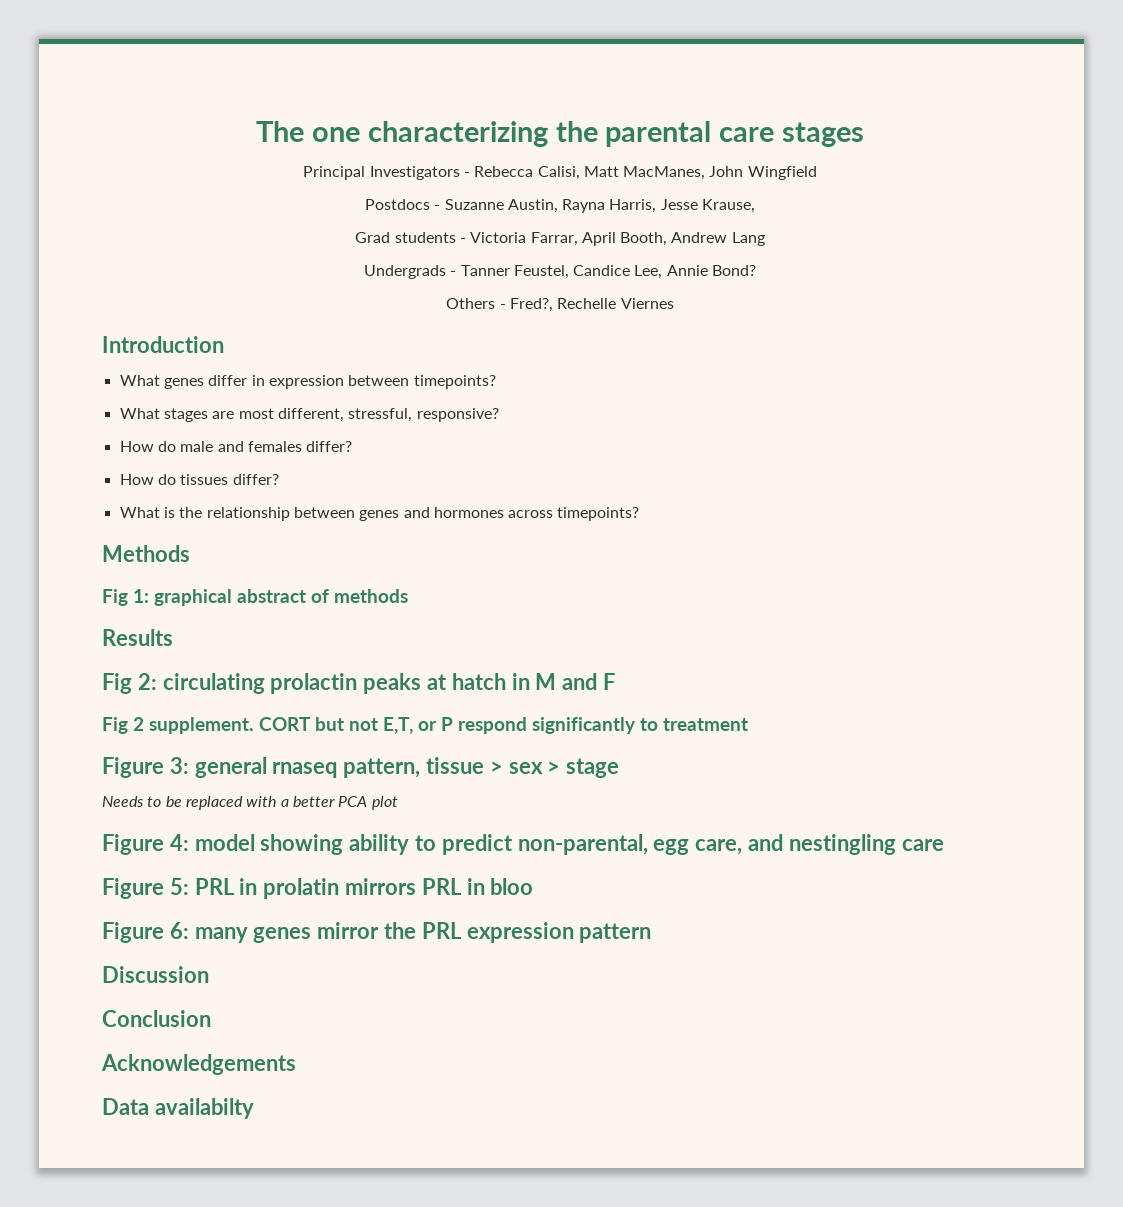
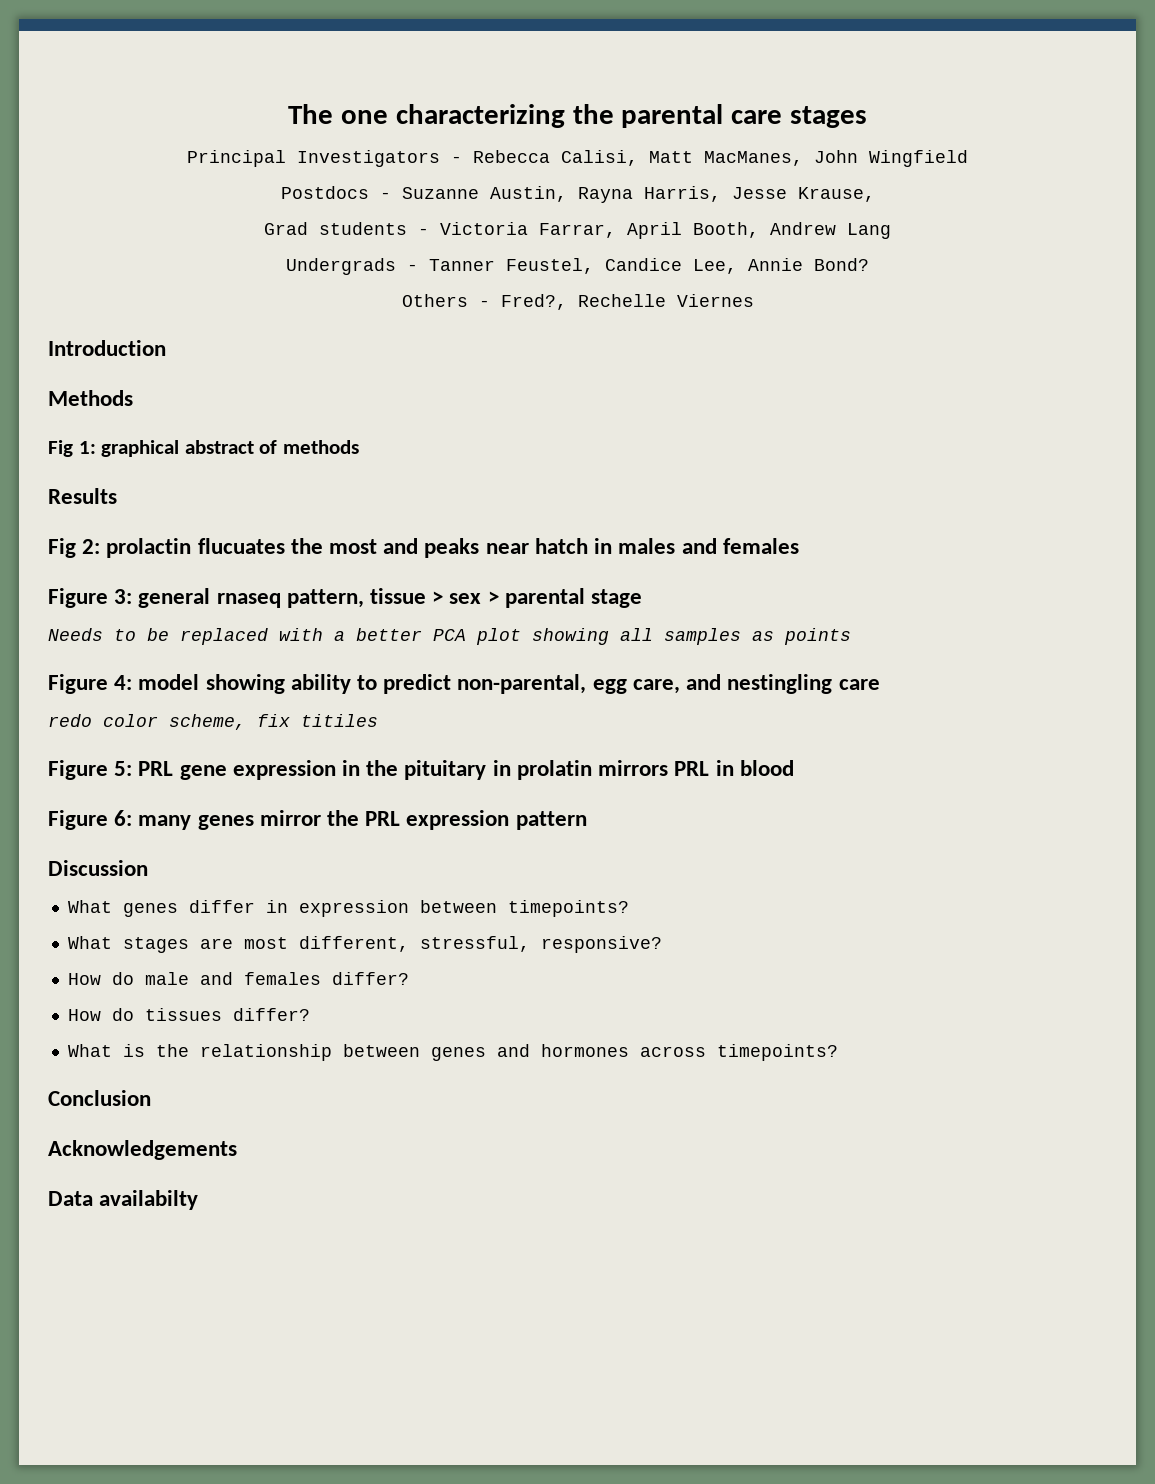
+ Methods
+ Fig 1: graphical abstract of methods
+ Results
+ Fig 2: prolactin flucuates the most and peaks near hatch in males and females
+ Figure 3: general rnaseq pattern, tissue > sex > parental stage
+ Needs to be replaced with a better PCA plot showing all samples as points
+ Figure 4: model showing ability to predict non-parental, egg care, and nestingling care
+ redo color scheme, fix titiles
+ Figure 5: PRL gene expression in the pituitary in prolatin mirrors PRL in blood
+ Figure 6: many genes mirror the PRL expression pattern
+ Discussion
- Methods
- Fig 1: graphical abstract of methods
- Results
- Fig 2: circulating prolactin peaks at hatch in M and F
- Fig 2 supplement. CORT but not E,T, or P respond significantly to treatment
- Figure 3: general rnaseq pattern, tissue > sex > stage
- Needs to be replaced with a better PCA plot
- Figure 4: model showing ability to predict non-parental, egg care, and nestingling care
- Figure 5: PRL in prolatin mirrors PRL in bloo
- Figure 6: many genes mirror the PRL expression pattern
- Discussion

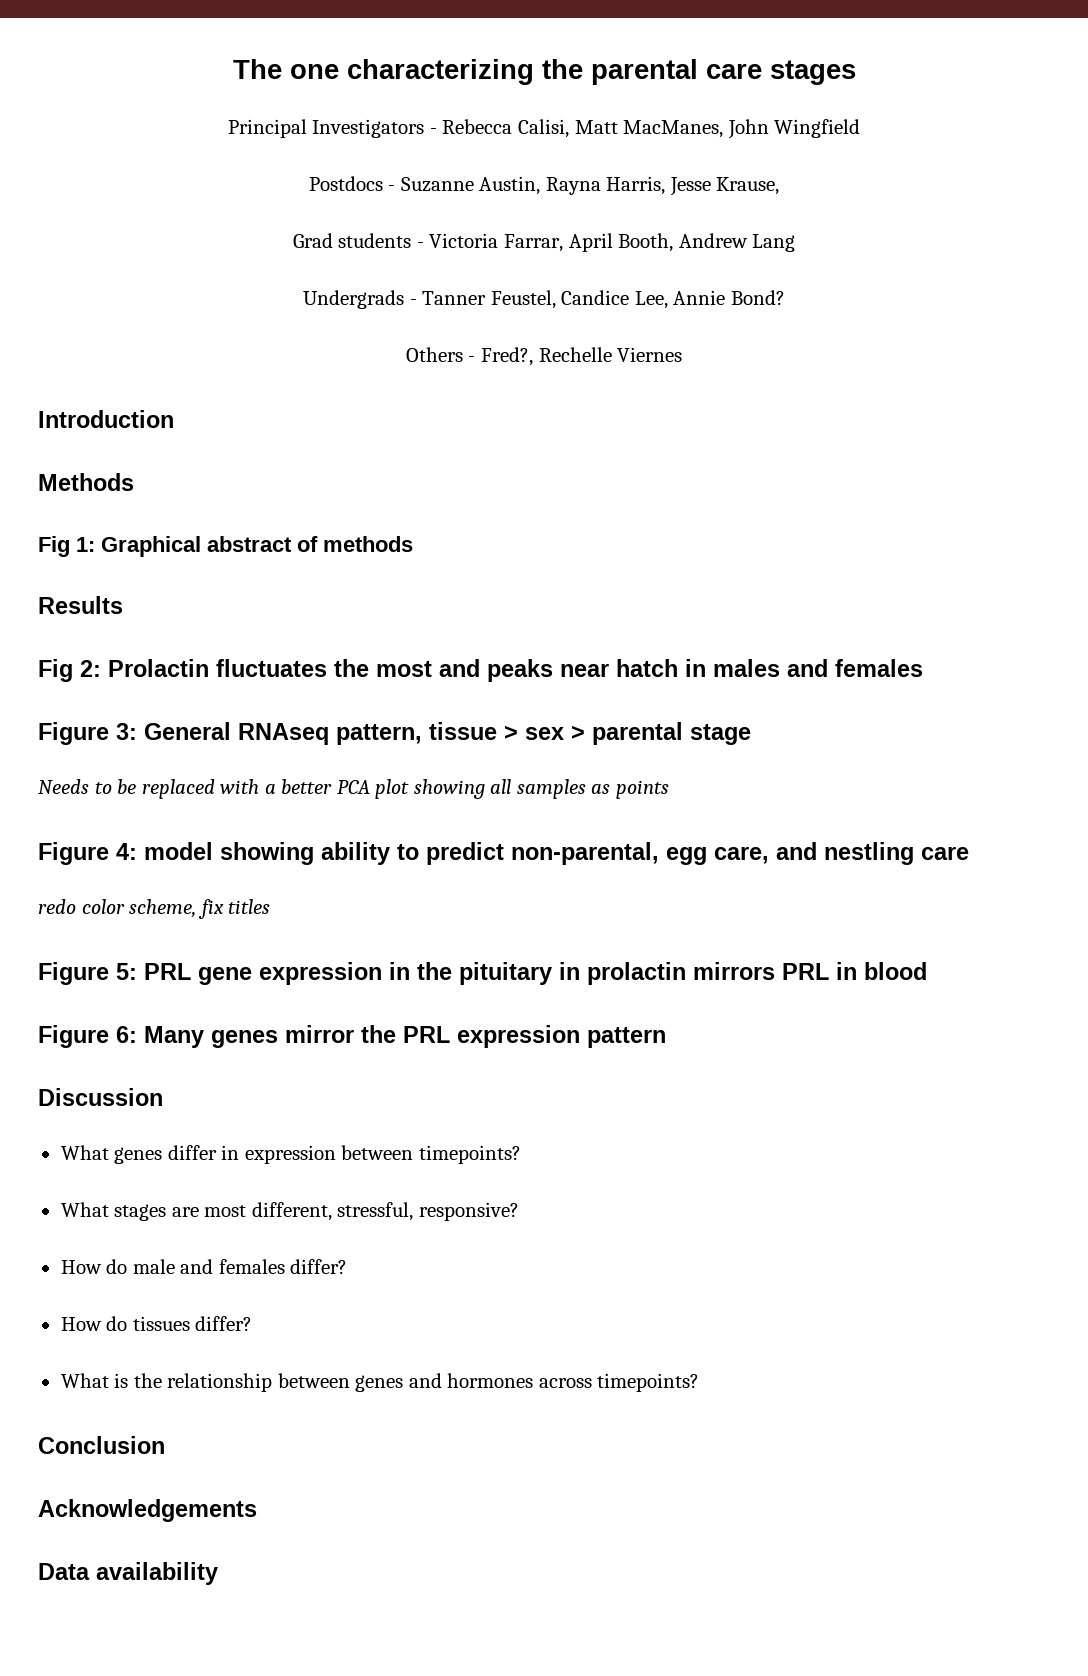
- Fig 1: graphical abstract of methods
+ Fig 1: Graphical abstract of methods
- Fig 2: prolactin flucuates the most and peaks near hatch in males and females
+ Fig 2: Prolactin fluctuates the most and peaks near hatch in males and females
- Figure 3: general rnaseq pattern, tissue > sex > parental stage
+ Figure 3: General RNAseq pattern, tissue > sex > parental stage
- Figure 4: model showing ability to predict non-parental, egg care, and nestingling care
+ Figure 4: model showing ability to predict non-parental, egg care, and nestling care
- redo color scheme, fix titiles
+ redo color scheme, fix titles
- Figure 5: PRL gene expression in the pituitary in prolatin mirrors PRL in blood
+ Figure 5: PRL gene expression in the pituitary in prolactin mirrors PRL in blood
- Figure 6: many genes mirror the PRL expression pattern
+ Figure 6: Many genes mirror the PRL expression pattern
- Data availabilty
+ Data availability

